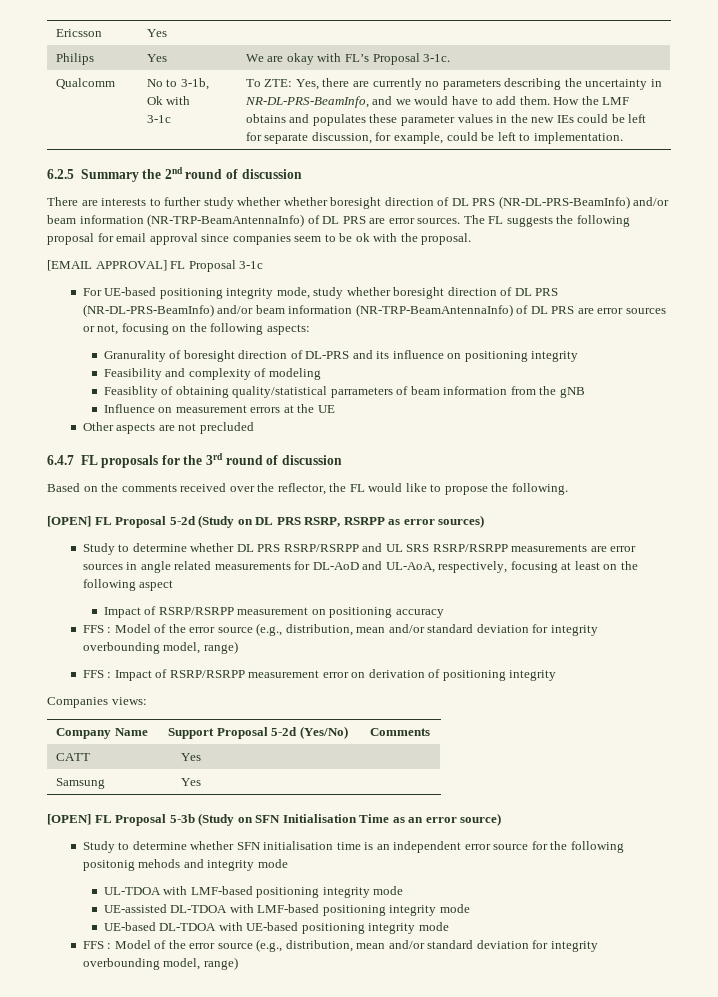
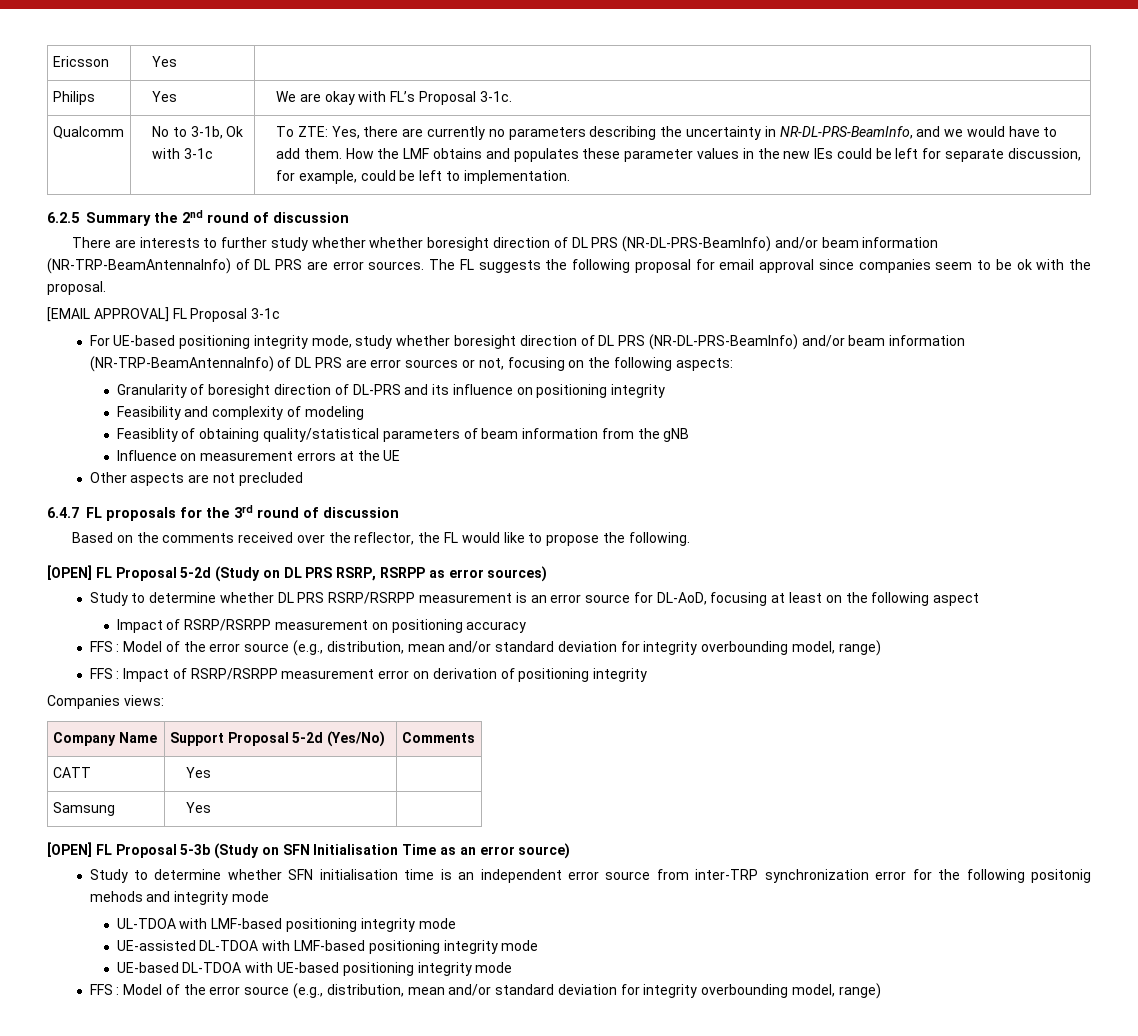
- Granurality of boresight direction of DL-PRS and its influence on positioning integrity
+ Granularity of boresight direction of DL-PRS and its influence on positioning integrity
- Feasiblity of obtaining quality/statistical parrameters of beam information from the gNB
+ Feasiblity of obtaining quality/statistical parameters of beam information from the gNB
- Study to determine whether DL PRS RSRP/RSRPP and UL SRS RSRP/RSRPP measurements are error sources in angle related measurements for DL-AoD and UL-AoA, respectively, focusing at least on the following aspect
+ Study to determine whether DL PRS RSRP/RSRPP measurement is an error source for DL-AoD, focusing at least on the following aspect
- Study to determine whether SFN initialisation time is an independent error source for the following positonig mehods and integrity mode
+ Study to determine whether SFN initialisation time is an independent error source from inter-TRP synchronization error for the following positonig mehods and integrity mode

